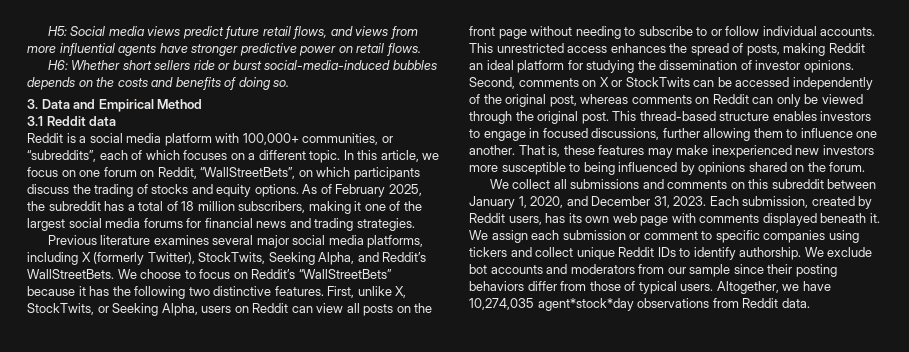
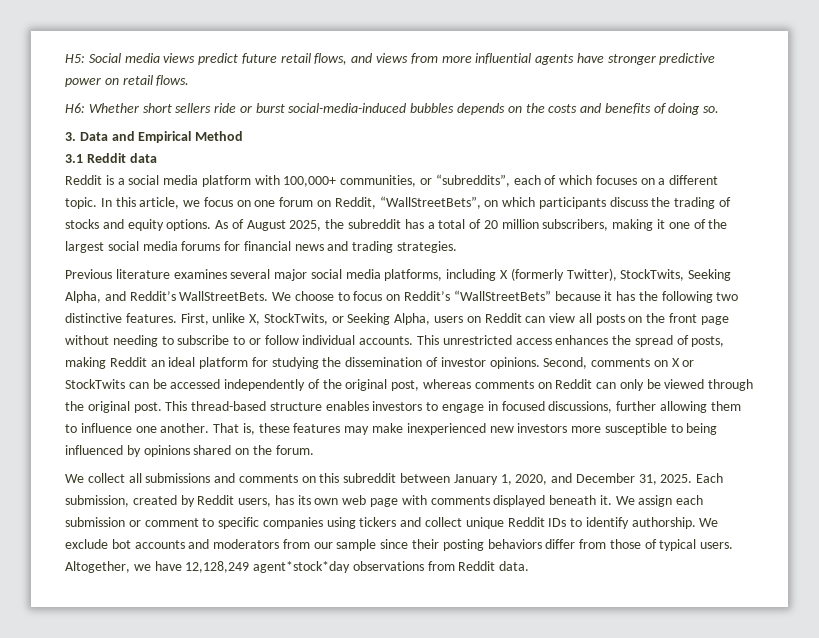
- As of February 2025, the subreddit has a total of 18 million subscribers, making it one of the largest social media forums for financial news and trading strategies.
+ As of August 2025, the subreddit has a total of 20 million subscribers, making it one of the largest social media forums for financial news and trading strategies.
- We collect all submissions and comments on this subreddit between January 1, 2020, and December 31, 2023.
+ We collect all submissions and comments on this subreddit between January 1, 2020, and December 31, 2025.
- Altogether, we have 10,274,035 agent*stock*day observations from Reddit data.
+ Altogether, we have 12,128,249 agent*stock*day observations from Reddit data.

